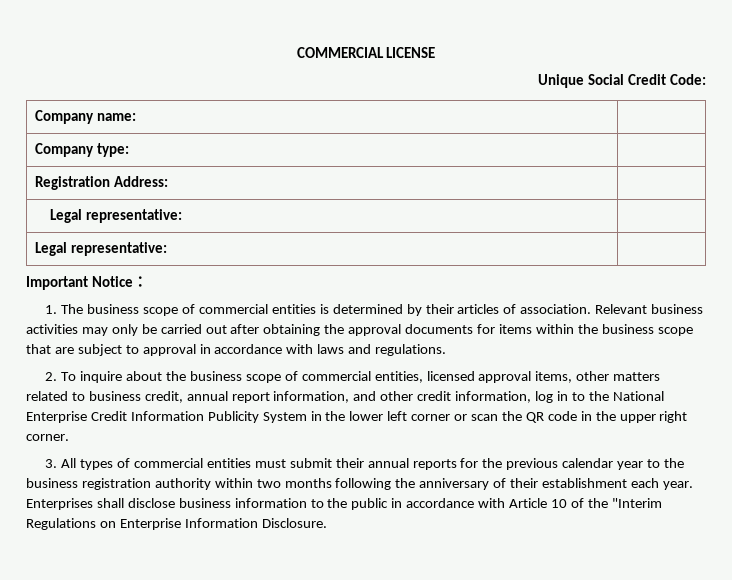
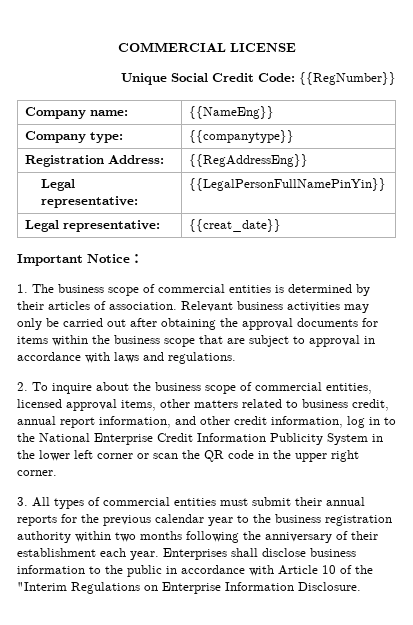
- Unique Social Credit Code:
+ Unique Social Credit Code: {{RegNumber}}
- Company name: |
+ Company name: | {{NameEng}}
- Company type: |
+ Company type: | {{companytype}}
- Registration Address: |
- Legal representative: |
- Legal representative: |
+ Registration Address: | {{RegAddressEng}}
+ Legal representative: | {{LegalPersonFullNamePinYin}}
+ Legal representative: | {{creat_date}}

